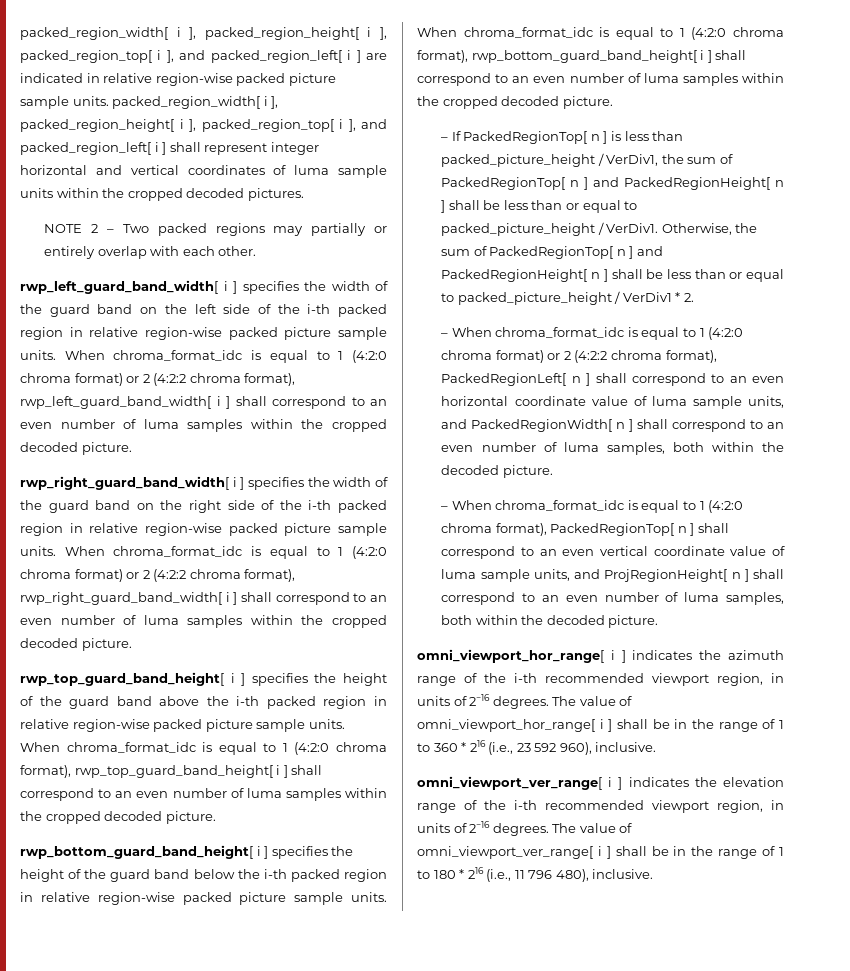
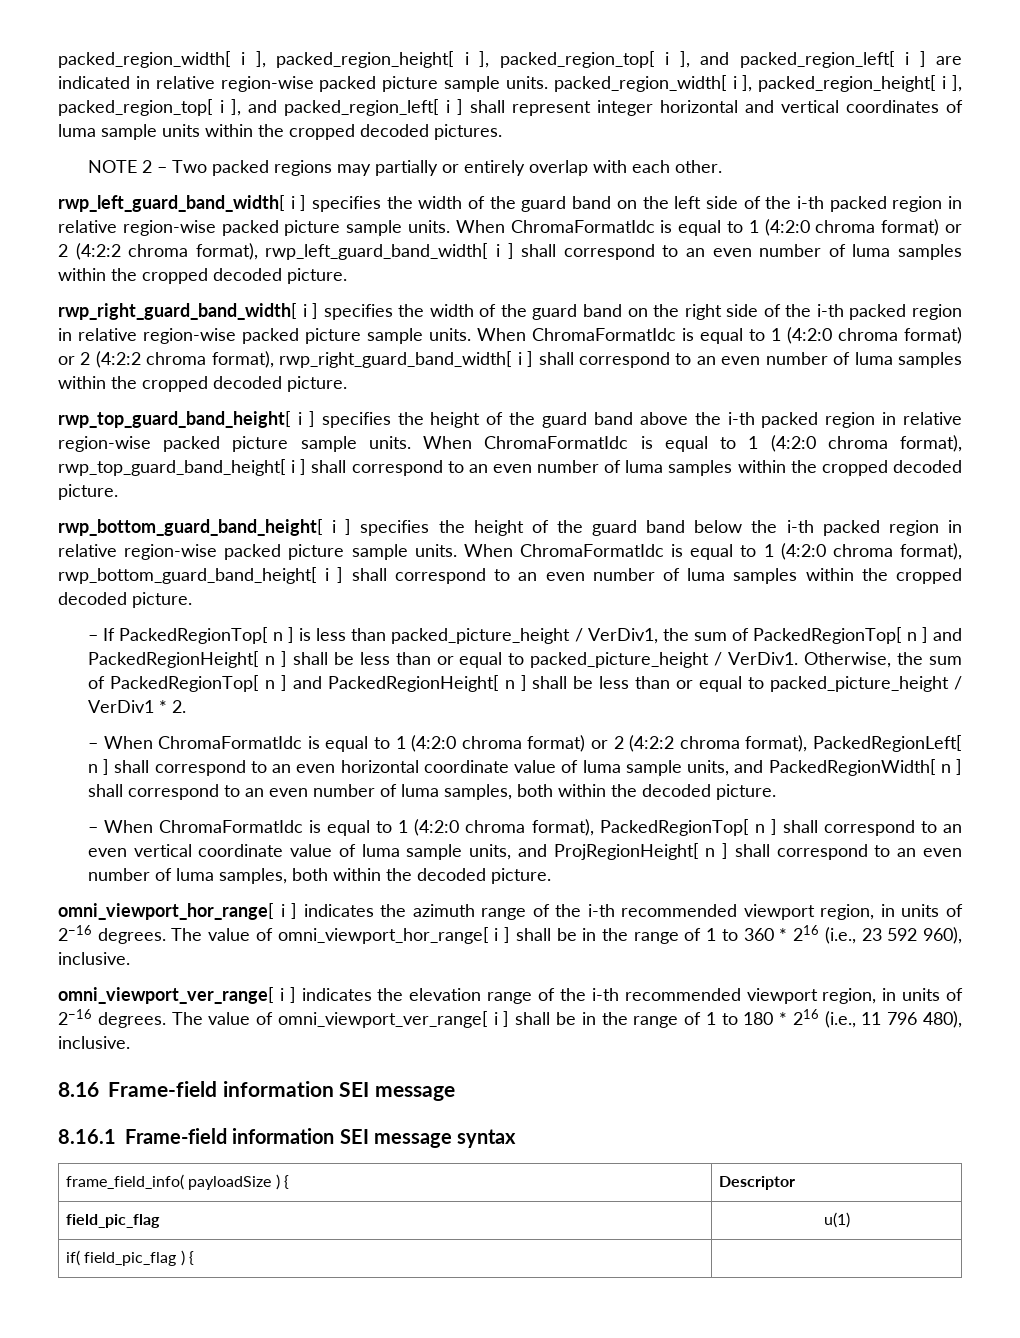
- When chroma_format_idc is equal to 1 (4:2:0 chroma format) or 2 (4:2:2 chroma format), rwp_left_guard_band_width[ i ] shall correspond to an even number of luma samples within the cropped decoded picture.
+ When ChromaFormatIdc is equal to 1 (4:2:0 chroma format) or 2 (4:2:2 chroma format), rwp_left_guard_band_width[ i ] shall correspond to an even number of luma samples within the cropped decoded picture.
- When chroma_format_idc is equal to 1 (4:2:0 chroma format) or 2 (4:2:2 chroma format), rwp_right_guard_band_width[ i ] shall correspond to an even number of luma samples within the cropped decoded picture.
+ When ChromaFormatIdc is equal to 1 (4:2:0 chroma format) or 2 (4:2:2 chroma format), rwp_right_guard_band_width[ i ] shall correspond to an even number of luma samples within the cropped decoded picture.
- When chroma_format_idc is equal to 1 (4:2:0 chroma format), rwp_top_guard_band_height[ i ] shall correspond to an even number of luma samples within the cropped decoded picture.
+ When ChromaFormatIdc is equal to 1 (4:2:0 chroma format), rwp_top_guard_band_height[ i ] shall correspond to an even number of luma samples within the cropped decoded picture.
- When chroma_format_idc is equal to 1 (4:2:0 chroma format), rwp_bottom_guard_band_height[ i ] shall correspond to an even number of luma samples within the cropped decoded picture.
+ When ChromaFormatIdc is equal to 1 (4:2:0 chroma format), rwp_bottom_guard_band_height[ i ] shall correspond to an even number of luma samples within the cropped decoded picture.
- – When chroma_format_idc is equal to 1 (4:2:0 chroma format) or 2 (4:2:2 chroma format), PackedRegionLeft[ n ] shall correspond to an even horizontal coordinate value of luma sample units, and PackedRegionWidth[ n ] shall correspond to an even number of luma samples, both within the decoded picture.
+ – When ChromaFormatIdc is equal to 1 (4:2:0 chroma format) or 2 (4:2:2 chroma format), PackedRegionLeft[ n ] shall correspond to an even horizontal coordinate value of luma sample units, and PackedRegionWidth[ n ] shall correspond to an even number of luma samples, both within the decoded picture.
- – When chroma_format_idc is equal to 1 (4:2:0 chroma format), PackedRegionTop[ n ] shall correspond to an even vertical coordinate value of luma sample units, and ProjRegionHeight[ n ] shall correspond to an even number of luma samples, both within the decoded picture.
+ – When ChromaFormatIdc is equal to 1 (4:2:0 chroma format), PackedRegionTop[ n ] shall correspond to an even vertical coordinate value of luma sample units, and ProjRegionHeight[ n ] shall correspond to an even number of luma samples, both within the decoded picture.
+ 8.16 Frame-field information SEI message
+ 8.16.1 Frame-field information SEI message syntax
+ frame_field_info( payloadSize ) { | Descriptor
+ field_pic_flag | u(1)
+ if( field_pic_flag ) { |

